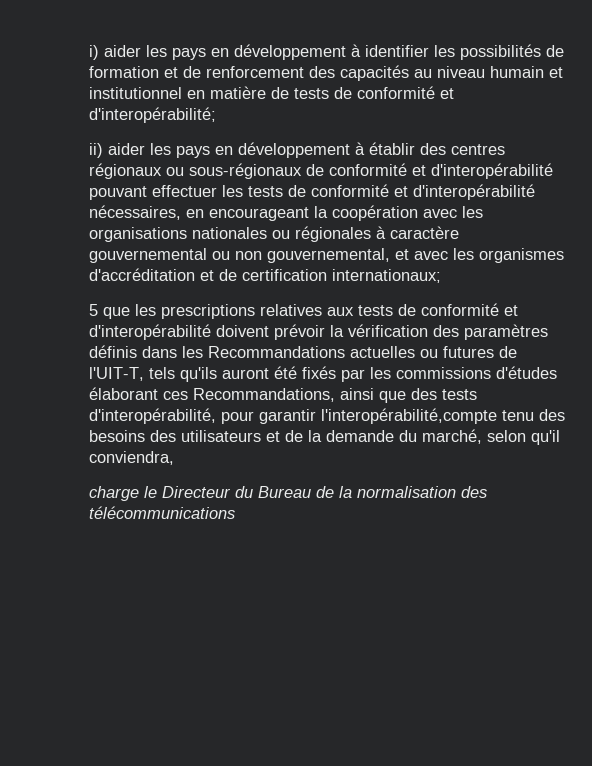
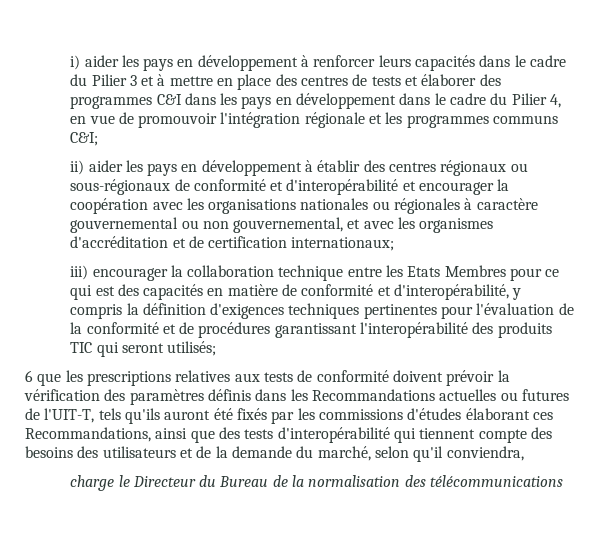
- i) aider les pays en développement à identifier les possibilités de formation et de renforcement des capacités au niveau humain et institutionnel en matière de tests de conformité et d'interopérabilité;
+ i) aider les pays en développement à renforcer leurs capacités dans le cadre du Pilier 3 et à mettre en place des centres de tests et élaborer des programmes C&I dans les pays en développement dans le cadre du Pilier 4, en vue de promouvoir l'intégration régionale et les programmes communs C&I;
- ii) aider les pays en développement à établir des centres régionaux ou sous-régionaux de conformité et d'interopérabilité pouvant effectuer les tests de conformité et d'interopérabilité nécessaires, en encourageant la coopération avec les organisations nationales ou régionales à caractère gouvernemental ou non gouvernemental, et avec les organismes d'accréditation et de certification internationaux;
+ ii) aider les pays en développement à établir des centres régionaux ou sous-régionaux de conformité et d'interopérabilité et encourager la coopération avec les organisations nationales ou régionales à caractère gouvernemental ou non gouvernemental, et avec les organismes d'accréditation et de certification internationaux;
- 5 que les prescriptions relatives aux tests de conformité et d'interopérabilité doivent prévoir la vérification des paramètres définis dans les Recommandations actuelles ou futures de l'UIT-T, tels qu'ils auront été fixés par les commissions d'études élaborant ces Recommandations, ainsi que des tests d'interopérabilité, pour garantir l'interopérabilité,compte tenu des besoins des utilisateurs et de la demande du marché, selon qu'il conviendra,
+ iii) encourager la collaboration technique entre les Etats Membres pour ce qui est des capacités en matière de conformité et d'interopérabilité, y compris la définition d'exigences techniques pertinentes pour l'évaluation de la conformité et de procédures garantissant l'interopérabilité des produits TIC qui seront utilisés;
+ 6 que les prescriptions relatives aux tests de conformité doivent prévoir la vérification des paramètres définis dans les Recommandations actuelles ou futures de l'UIT-T, tels qu'ils auront été fixés par les commissions d'études élaborant ces Recommandations, ainsi que des tests d'interopérabilité qui tiennent compte des besoins des utilisateurs et de la demande du marché, selon qu'il conviendra,

